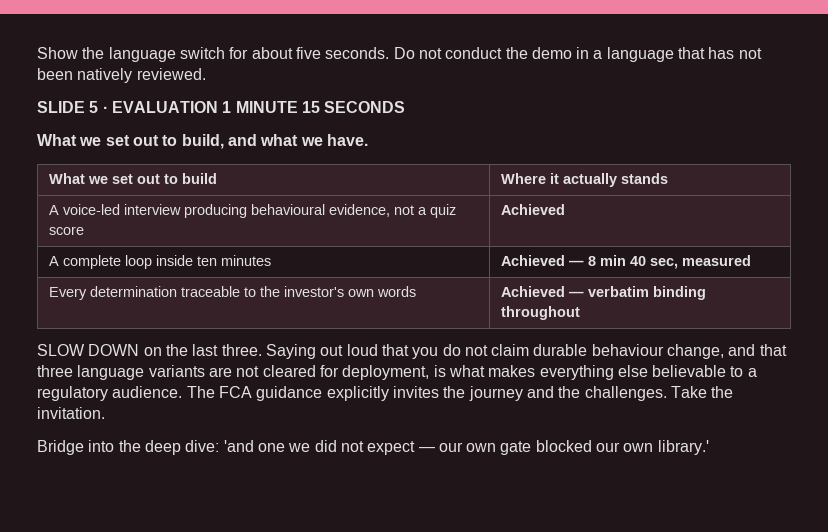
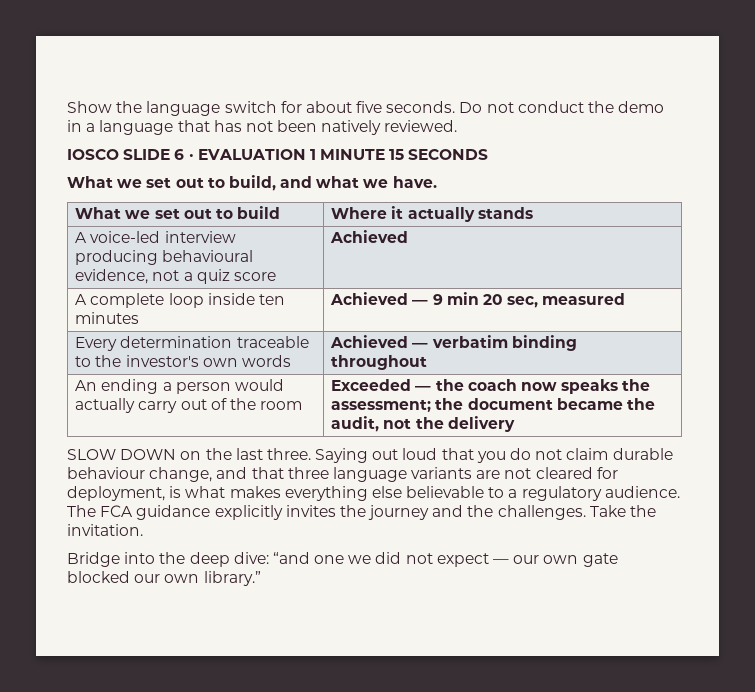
- SLIDE 5 · EVALUATION 1 MINUTE 15 SECONDS
+ IOSCO SLIDE 6 · EVALUATION 1 MINUTE 15 SECONDS
- A complete loop inside ten minutes | Achieved — 8 min 40 sec, measured
+ A complete loop inside ten minutes | Achieved — 9 min 20 sec, measured
+ An ending a person would actually carry out of the room | Exceeded — the coach now speaks the assessment; the document became the audit, not the delivery
- Bridge into the deep dive: 'and one we did not expect — our own gate blocked our own library.'
+ Bridge into the deep dive: “and one we did not expect — our own gate blocked our own library.”

